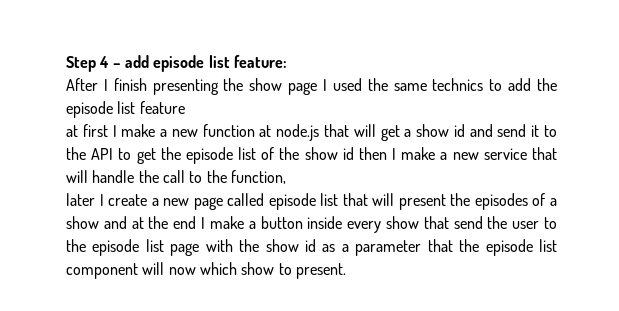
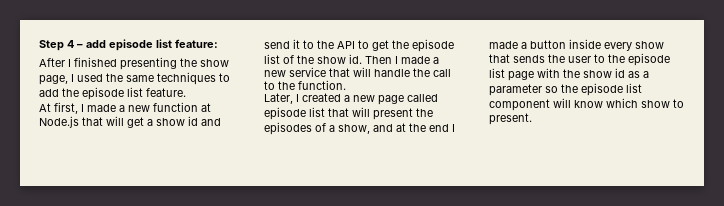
- After I finish presenting the show page I used the same technics to add the episode list feature
- at first I make a new function at node.js that will get a show id and send it to the API to get the episode list of the show id then I make a new service that will handle the call to the function,
- later I create a new page called episode list that will present the episodes of a show and at the end I make a button inside every show that send the user to the episode list page with the show id as a parameter that the episode list component will now which show to present.
+ After I finished presenting the show page, I used the same techniques to add the episode list feature.
+ At first, I made a new function at Node.js that will get a show id and send it to the API to get the episode list of the show id. Then I made a new service that will handle the call to the function.
+ Later, I created a new page called episode list that will present the episodes of a show, and at the end I made a button inside every show that sends the user to the episode list page with the show id as a parameter so the episode list component will know which show to present.

